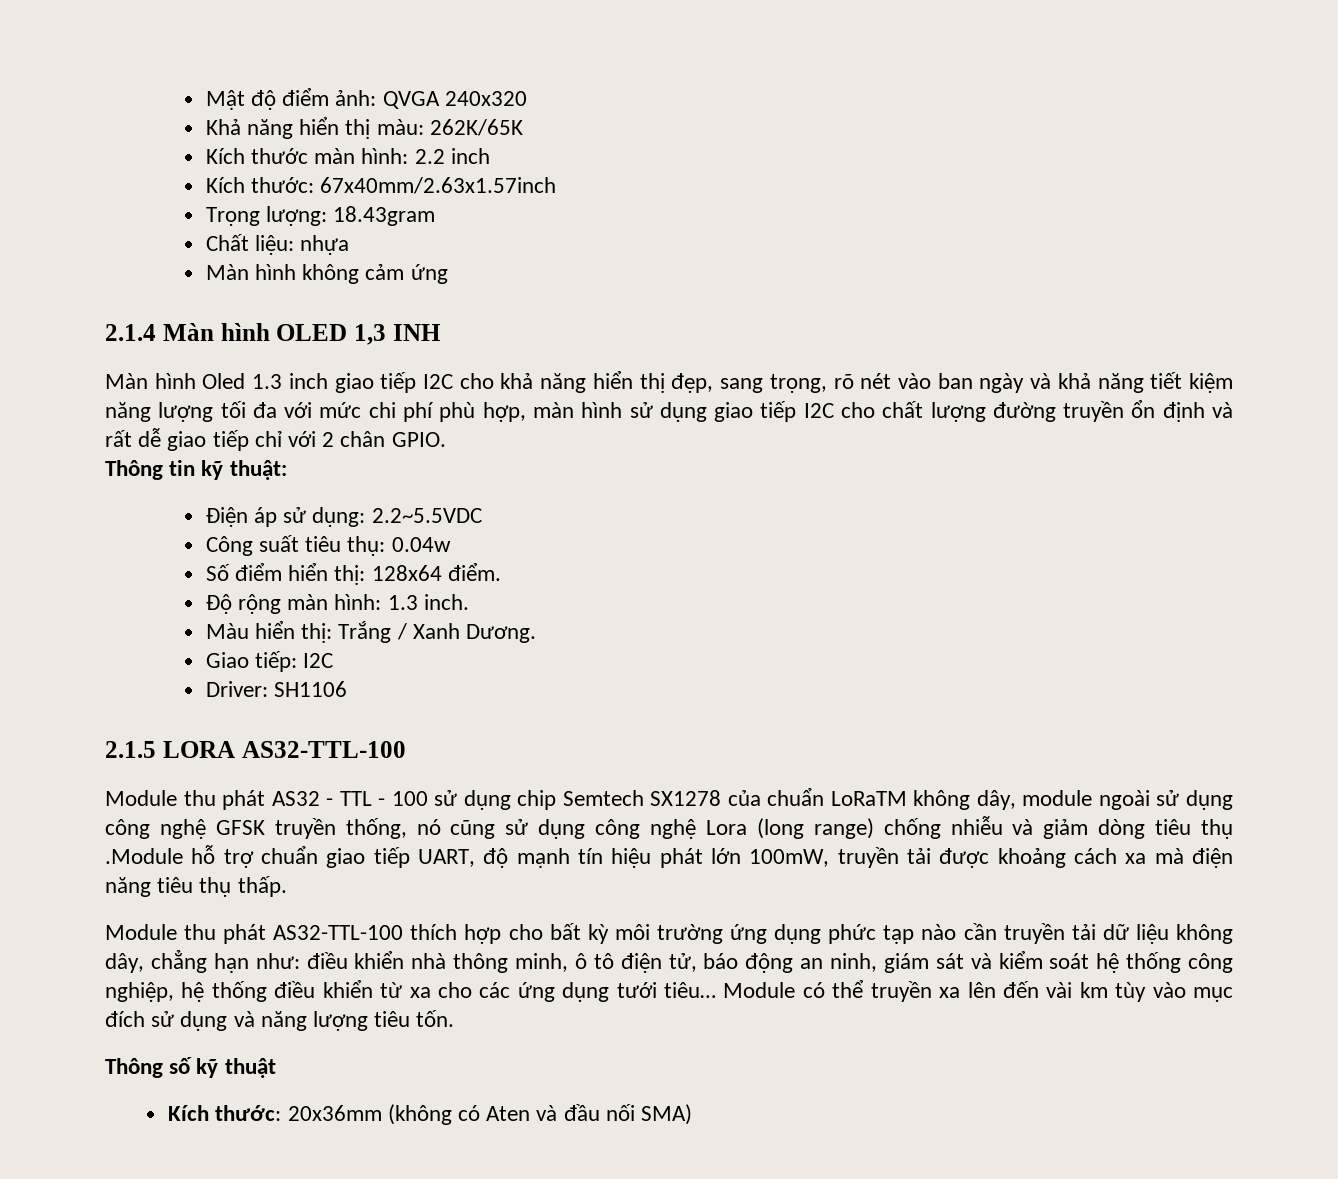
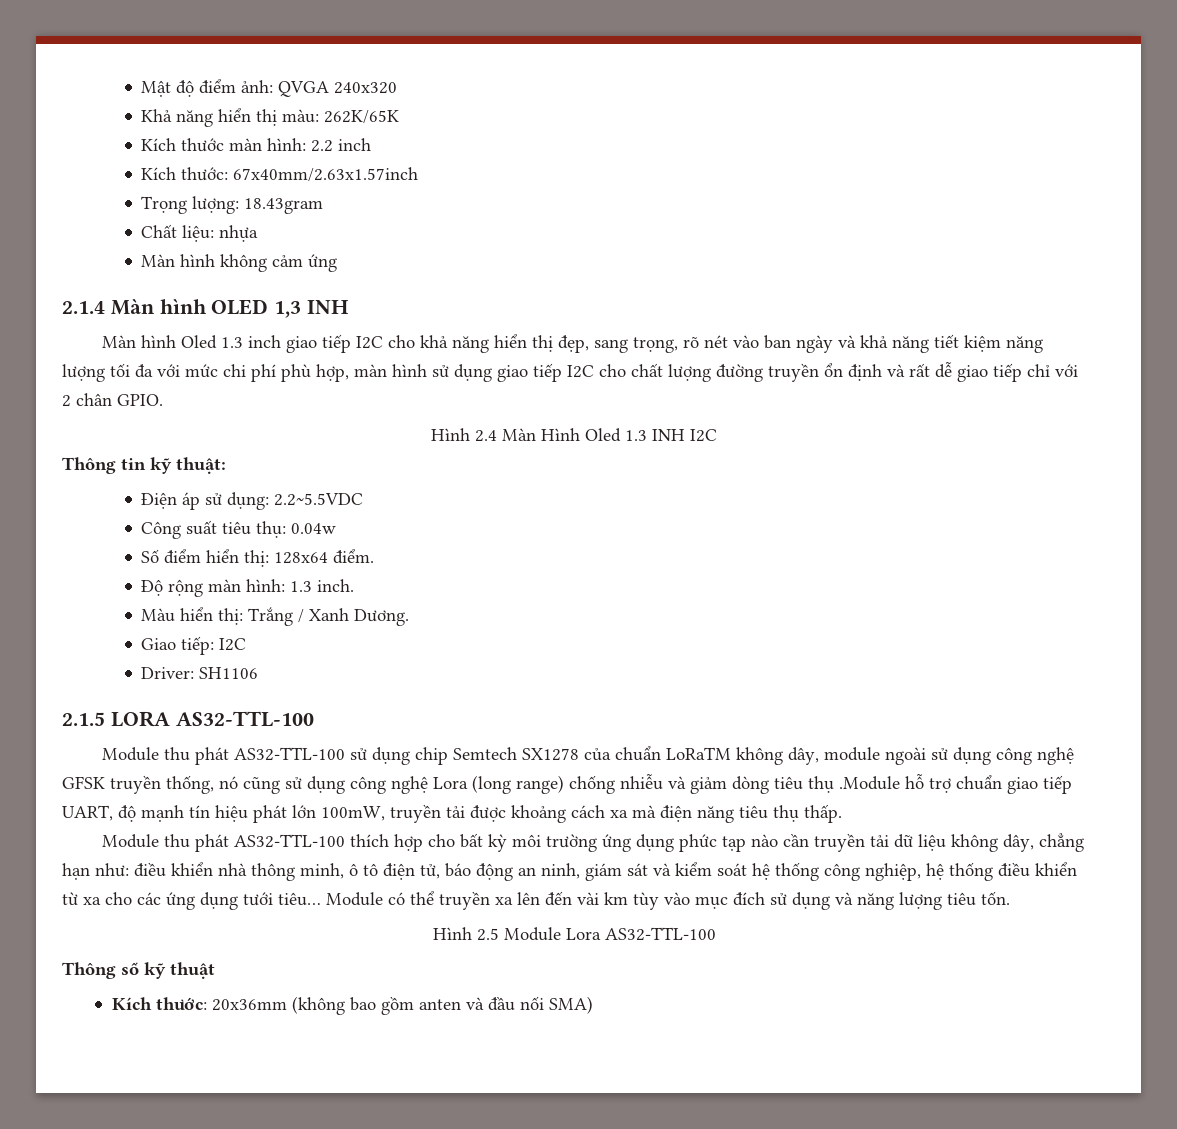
+ Hình 2.4 Màn Hình Oled 1.3 INH I2C
- Module thu phát AS32 - TTL - 100 sử dụng chip Semtech SX1278 của chuẩn LoRaTM không dây, module ngoài sử dụng công nghệ GFSK truyền thống, nó cũng sử dụng công nghệ Lora (long range) chống nhiễu và giảm dòng tiêu thụ .Module hỗ trợ chuẩn giao tiếp UART, độ mạnh tín hiệu phát lớn 100mW, truyền tải được khoảng cách xa mà điện năng tiêu thụ thấp.
+ Module thu phát AS32-TTL-100 sử dụng chip Semtech SX1278 của chuẩn LoRaTM không dây, module ngoài sử dụng công nghệ GFSK truyền thống, nó cũng sử dụng công nghệ Lora (long range) chống nhiễu và giảm dòng tiêu thụ .Module hỗ trợ chuẩn giao tiếp UART, độ mạnh tín hiệu phát lớn 100mW, truyền tải được khoảng cách xa mà điện năng tiêu thụ thấp.
+ Hình 2.5 Module Lora AS32-TTL-100
- Kích thước: 20x36mm (không có Aten và đầu nối SMA)
+ Kích thước: 20x36mm (không bao gồm anten và đầu nối SMA)

